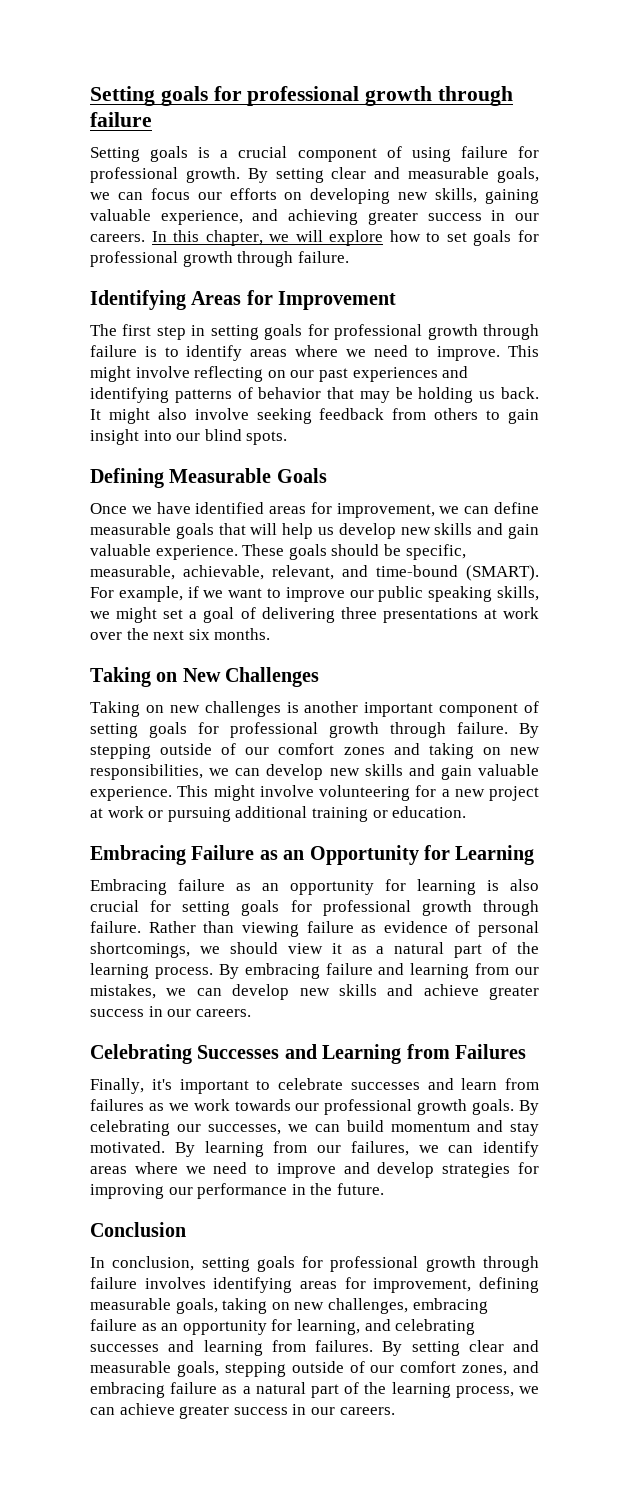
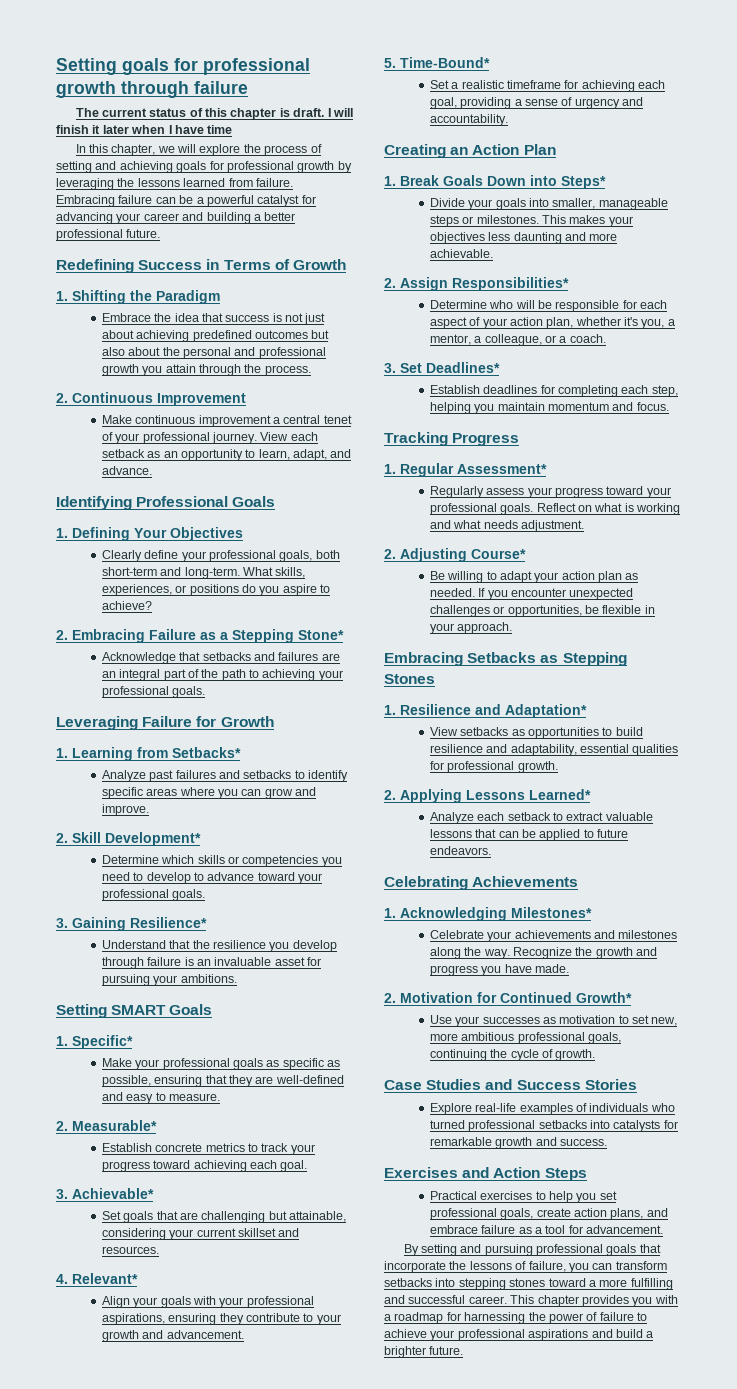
- Setting goals is a crucial component of using failure for professional growth. By setting clear and measurable goals, we can focus our efforts on developing new skills, gaining valuable experience, and achieving greater success in our careers. In this chapter, we will explore how to set goals for professional growth through failure.
- Identifying Areas for Improvement
- The first step in setting goals for professional growth through failure is to identify areas where we need to improve. This might involve reflecting on our past experiences and identifying patterns of behavior that may be holding us back. It might also involve seeking feedback from others to gain insight into our blind spots.
- Defining Measurable Goals
- Once we have identified areas for improvement, we can define measurable goals that will help us develop new skills and gain valuable experience. These goals should be specific, measurable, achievable, relevant, and time-bound (SMART). For example, if we want to improve our public speaking skills, we might set a goal of delivering three presentations at work over the next six months.
- Taking on New Challenges
- Taking on new challenges is another important component of setting goals for professional growth through failure. By stepping outside of our comfort zones and taking on new responsibilities, we can develop new skills and gain valuable experience. This might involve volunteering for a new project at work or pursuing additional training or education.
- Embracing Failure as an Opportunity for Learning
- Embracing failure as an opportunity for learning is also crucial for setting goals for professional growth through failure. Rather than viewing failure as evidence of personal shortcomings, we should view it as a natural part of the learning process. By embracing failure and learning from our mistakes, we can develop new skills and achieve greater success in our careers.
- Celebrating Successes and Learning from Failures
- Finally, it's important to celebrate successes and learn from failures as we work towards our professional growth goals. By celebrating our successes, we can build momentum and stay motivated. By learning from our failures, we can identify areas where we need to improve and develop strategies for improving our performance in the future.
- Conclusion
- In conclusion, setting goals for professional growth through failure involves identifying areas for improvement, defining measurable goals, taking on new challenges, embracing failure as an opportunity for learning, and celebrating successes and learning from failures. By setting clear and measurable goals, stepping outside of our comfort zones, and embracing failure as a natural part of the learning process, we can achieve greater success in our careers.
+ The current status of this chapter is draft. I will finish it later when I have time
+ In this chapter, we will explore the process of setting and achieving goals for professional growth by leveraging the lessons learned from failure. Embracing failure can be a powerful catalyst for advancing your career and building a better professional future.
+ Redefining Success in Terms of Growth
+ 1. Shifting the Paradigm
+ Embrace the idea that success is not just about achieving predefined outcomes but also about the personal and professional growth you attain through the process.
+ 2. Continuous Improvement
+ Make continuous improvement a central tenet of your professional journey. View each setback as an opportunity to learn, adapt, and advance.
+ Identifying Professional Goals
+ 1. Defining Your Objectives
+ Clearly define your professional goals, both short-term and long-term. What skills, experiences, or positions do you aspire to achieve?
+ 2. Embracing Failure as a Stepping Stone*
+ Acknowledge that setbacks and failures are an integral part of the path to achieving your professional goals.
+ Leveraging Failure for Growth
+ 1. Learning from Setbacks*
+ Analyze past failures and setbacks to identify specific areas where you can grow and improve.
+ 2. Skill Development*
+ Determine which skills or competencies you need to develop to advance toward your professional goals.
+ 3. Gaining Resilience*
+ Understand that the resilience you develop through failure is an invaluable asset for pursuing your ambitions.
+ Setting SMART Goals
+ 1. Specific*
+ Make your professional goals as specific as possible, ensuring that they are well-defined and easy to measure.
+ 2. Measurable*
+ Establish concrete metrics to track your progress toward achieving each goal.
+ 3. Achievable*
+ Set goals that are challenging but attainable, considering your current skillset and resources.
+ 4. Relevant*
+ Align your goals with your professional aspirations, ensuring they contribute to your growth and advancement.
+ 5. Time-Bound*
+ Set a realistic timeframe for achieving each goal, providing a sense of urgency and accountability.
+ Creating an Action Plan
+ 1. Break Goals Down into Steps*
+ Divide your goals into smaller, manageable steps or milestones. This makes your objectives less daunting and more achievable.
+ 2. Assign Responsibilities*
+ Determine who will be responsible for each aspect of your action plan, whether it's you, a mentor, a colleague, or a coach.
+ 3. Set Deadlines*
+ Establish deadlines for completing each step, helping you maintain momentum and focus.
+ Tracking Progress
+ 1. Regular Assessment*
+ Regularly assess your progress toward your professional goals. Reflect on what is working and what needs adjustment.
+ 2. Adjusting Course*
+ Be willing to adapt your action plan as needed. If you encounter unexpected challenges or opportunities, be flexible in your approach.
+ Embracing Setbacks as Stepping Stones
+ 1. Resilience and Adaptation*
+ View setbacks as opportunities to build resilience and adaptability, essential qualities for professional growth.
+ 2. Applying Lessons Learned*
+ Analyze each setback to extract valuable lessons that can be applied to future endeavors.
+ Celebrating Achievements
+ 1. Acknowledging Milestones*
+ Celebrate your achievements and milestones along the way. Recognize the growth and progress you have made.
+ 2. Motivation for Continued Growth*
+ Use your successes as motivation to set new, more ambitious professional goals, continuing the cycle of growth.
+ Case Studies and Success Stories
+ Explore real-life examples of individuals who turned professional setbacks into catalysts for remarkable growth and success.
+ Exercises and Action Steps
+ Practical exercises to help you set professional goals, create action plans, and embrace failure as a tool for advancement.
+ By setting and pursuing professional goals that incorporate the lessons of failure, you can transform setbacks into stepping stones toward a more fulfilling and successful career. This chapter provides you with a roadmap for harnessing the power of failure to achieve your professional aspirations and build a brighter future.

